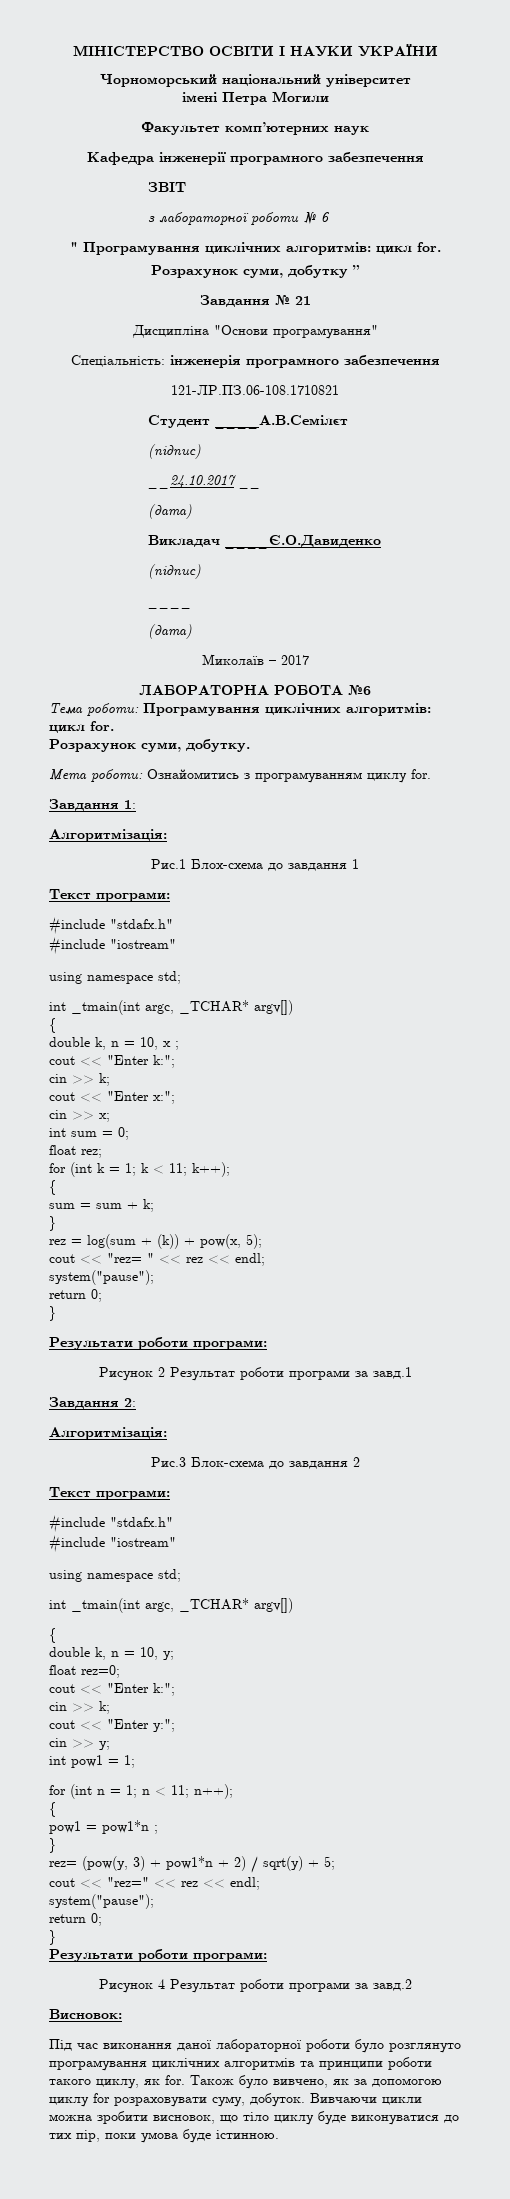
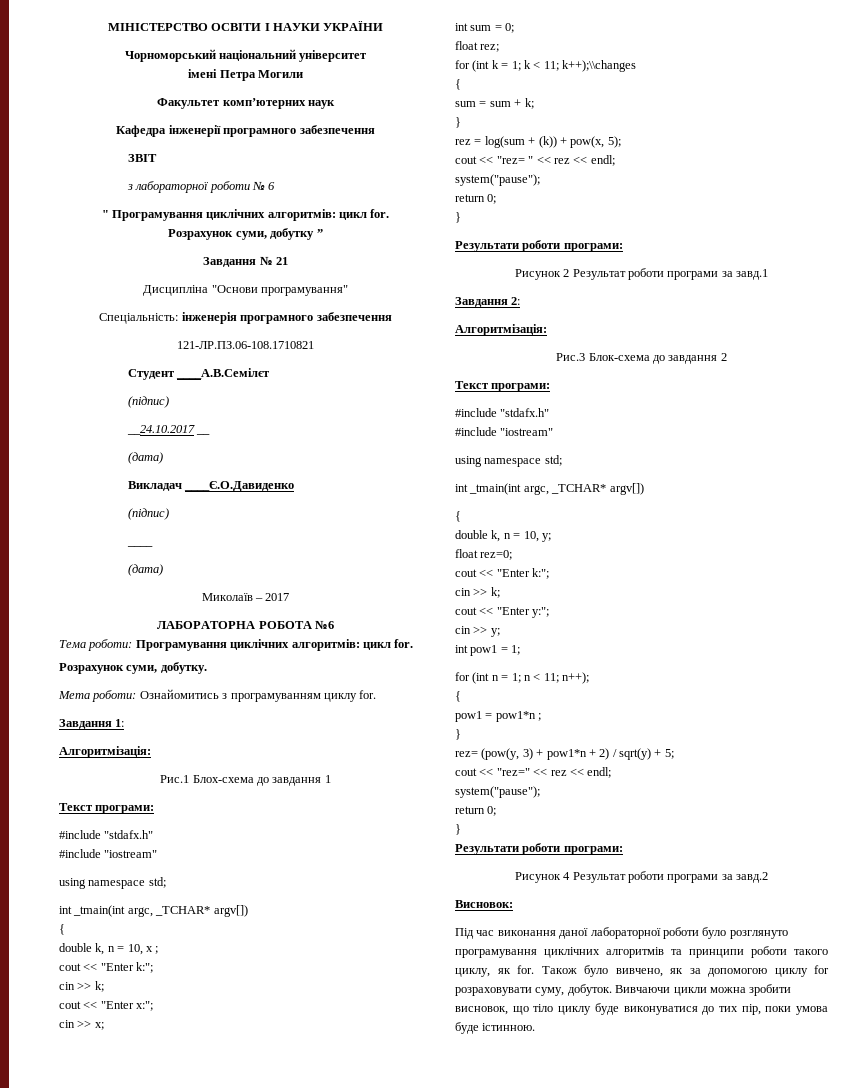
- for (int k = 1; k < 11; k++);
+ for (int k = 1; k < 11; k++);\\changes

